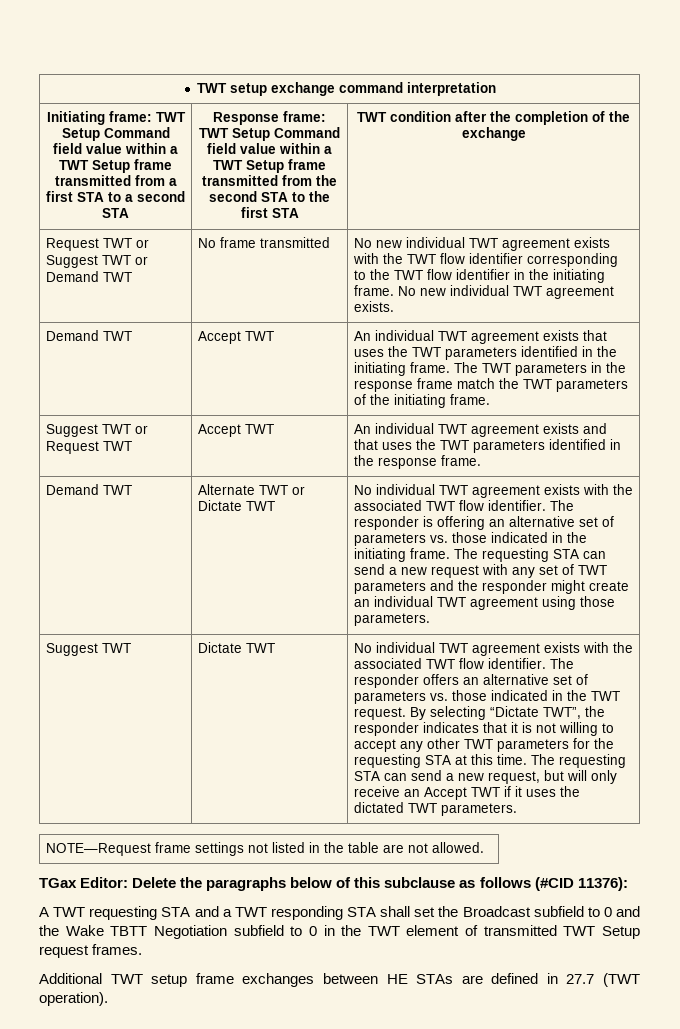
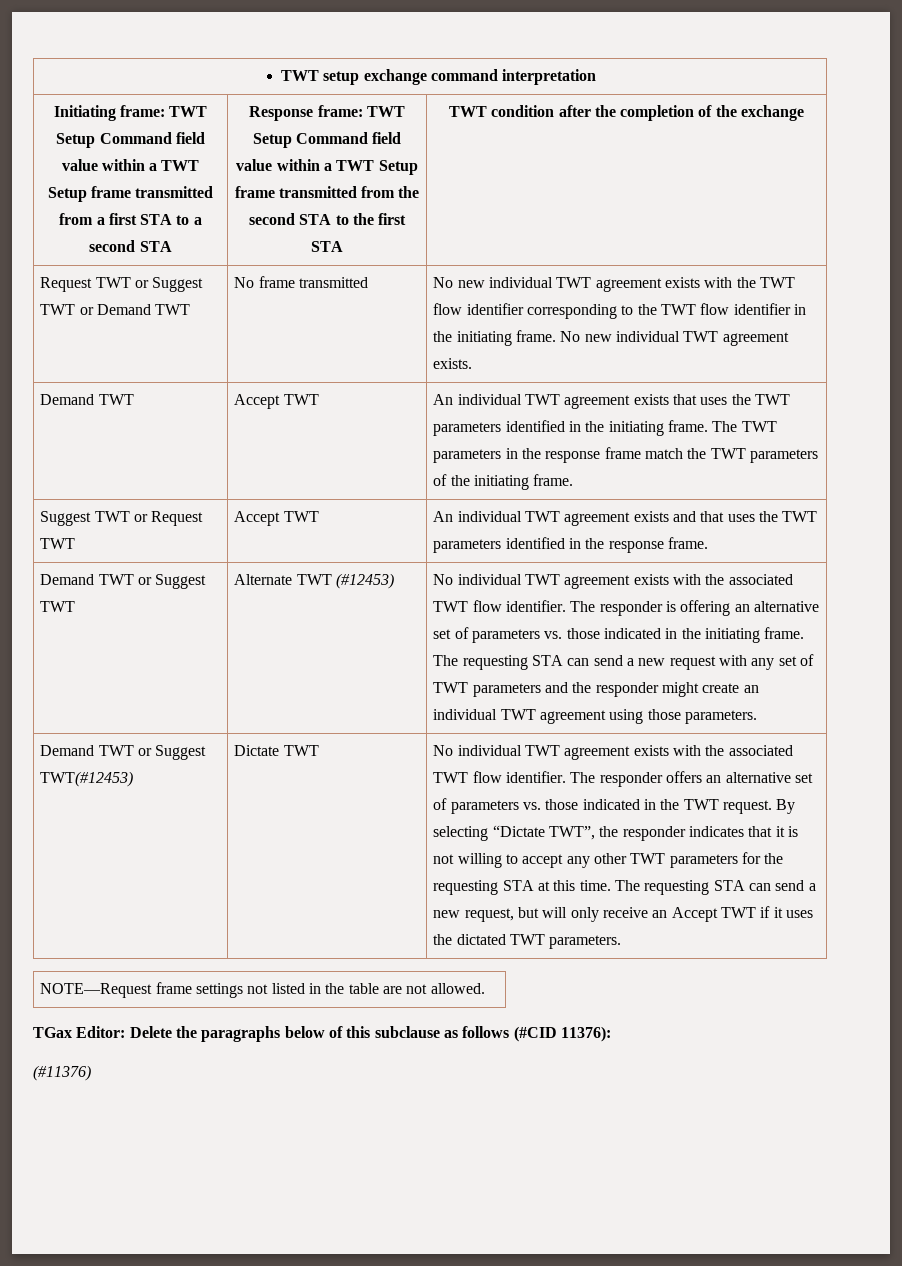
  Suggest TWT or Request TWT | Accept TWT | An individual TWT agreement exists and that uses the TWT parameters identified in the response frame.
- Demand TWT
+ Demand TWT or Suggest TWT
- Alternate TWT or Dictate TWT
+ Alternate TWT (#12453)
  The requesting STA can send a new request with any set of TWT parameters and the responder might create an individual TWT agreement using those parameters.
- Suggest TWT
+ Demand TWT or Suggest TWT(#12453)
- A TWT requesting STA and a TWT responding STA shall set the Broadcast subfield to 0 and the Wake TBTT Negotiation subfield to 0 in the TWT element of transmitted TWT Setup request frames.
- Additional TWT setup frame exchanges between HE STAs are defined in 27.7 (TWT operation).
+ (#11376)

